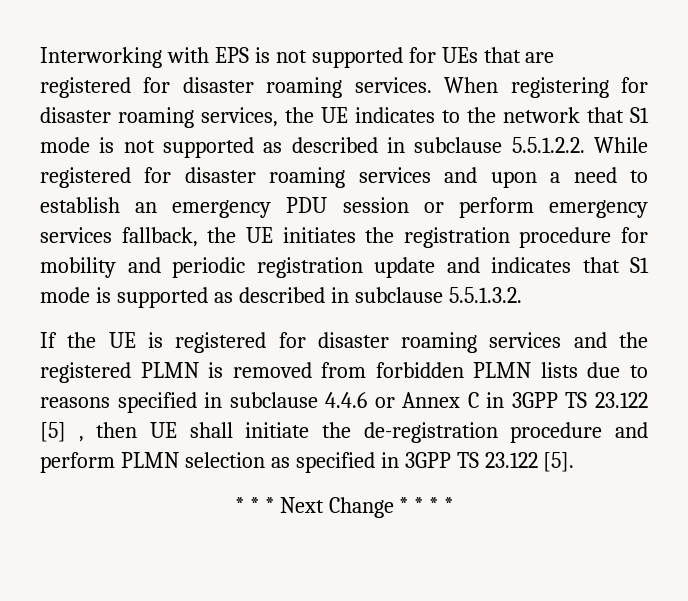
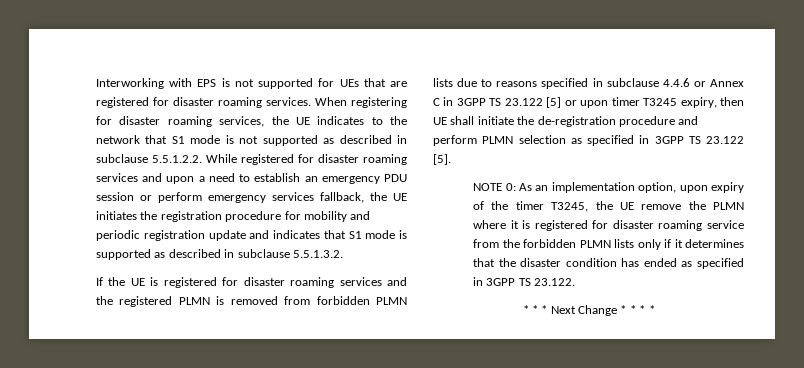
- If the UE is registered for disaster roaming services and the registered PLMN is removed from forbidden PLMN lists due to reasons specified in subclause 4.4.6 or Annex C in 3GPP TS 23.122 [5] , then UE shall initiate the de-registration procedure and perform PLMN selection as specified in 3GPP TS 23.122 [5].
+ If the UE is registered for disaster roaming services and the registered PLMN is removed from forbidden PLMN lists due to reasons specified in subclause 4.4.6 or Annex C in 3GPP TS 23.122 [5] or upon timer T3245 expiry, then UE shall initiate the de-registration procedure and perform PLMN selection as specified in 3GPP TS 23.122 [5].
+ NOTE 0: As an implementation option, upon expiry of the timer T3245, the UE remove the PLMN where it is registered for disaster roaming service from the forbidden PLMN lists only if it determines that the disaster condition has ended as specified in 3GPP TS 23.122.

